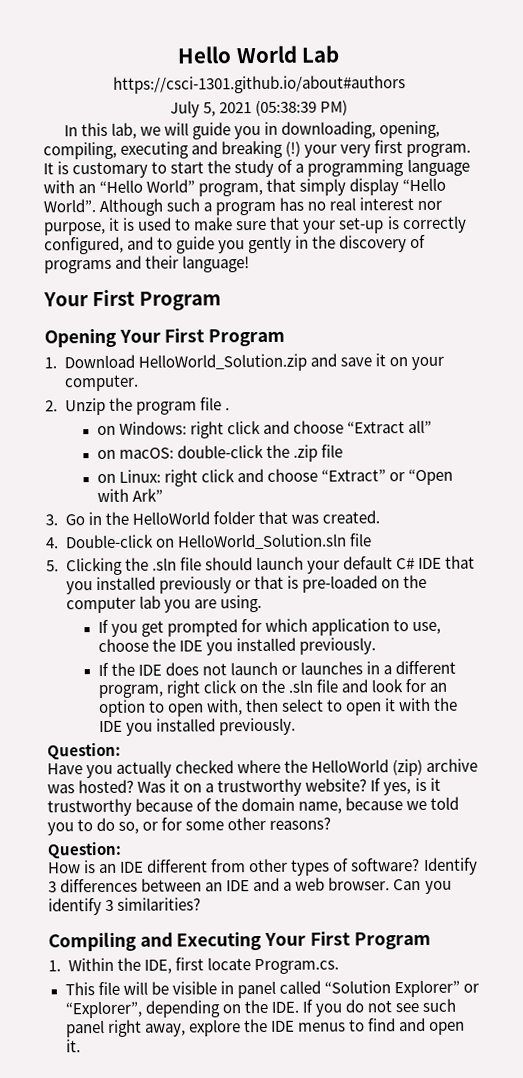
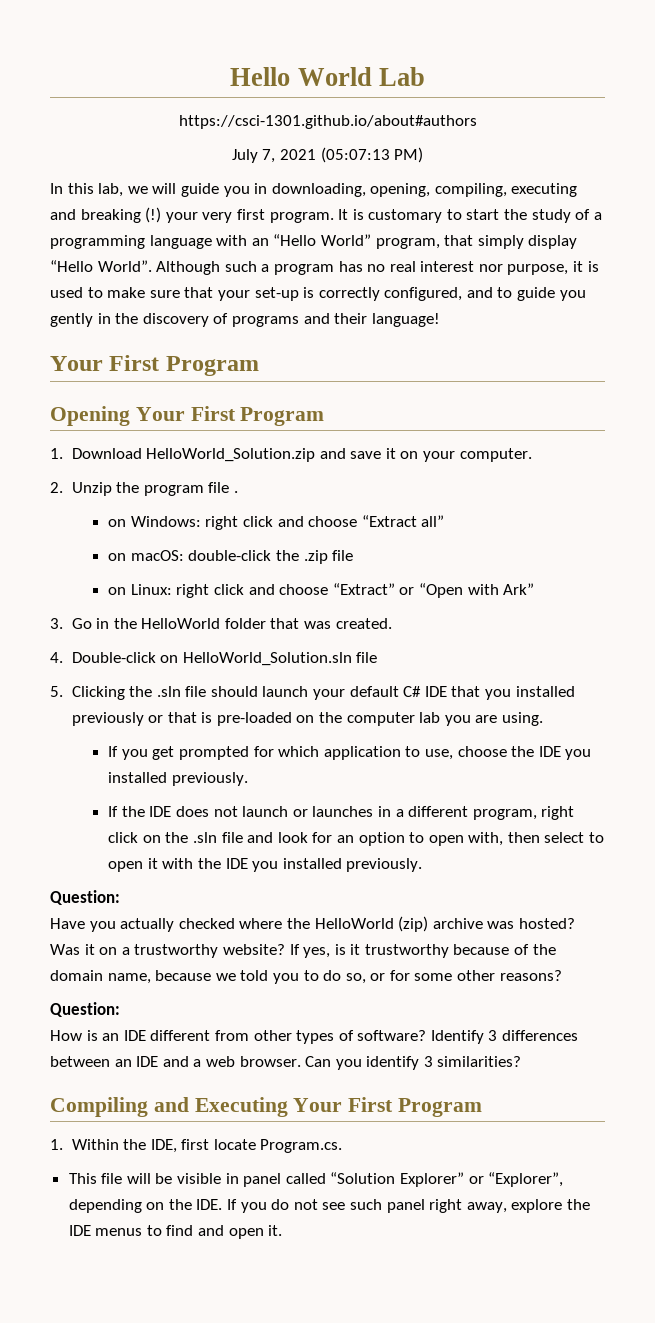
- July 5, 2021 (05:38:39 PM)
+ July 7, 2021 (05:07:13 PM)

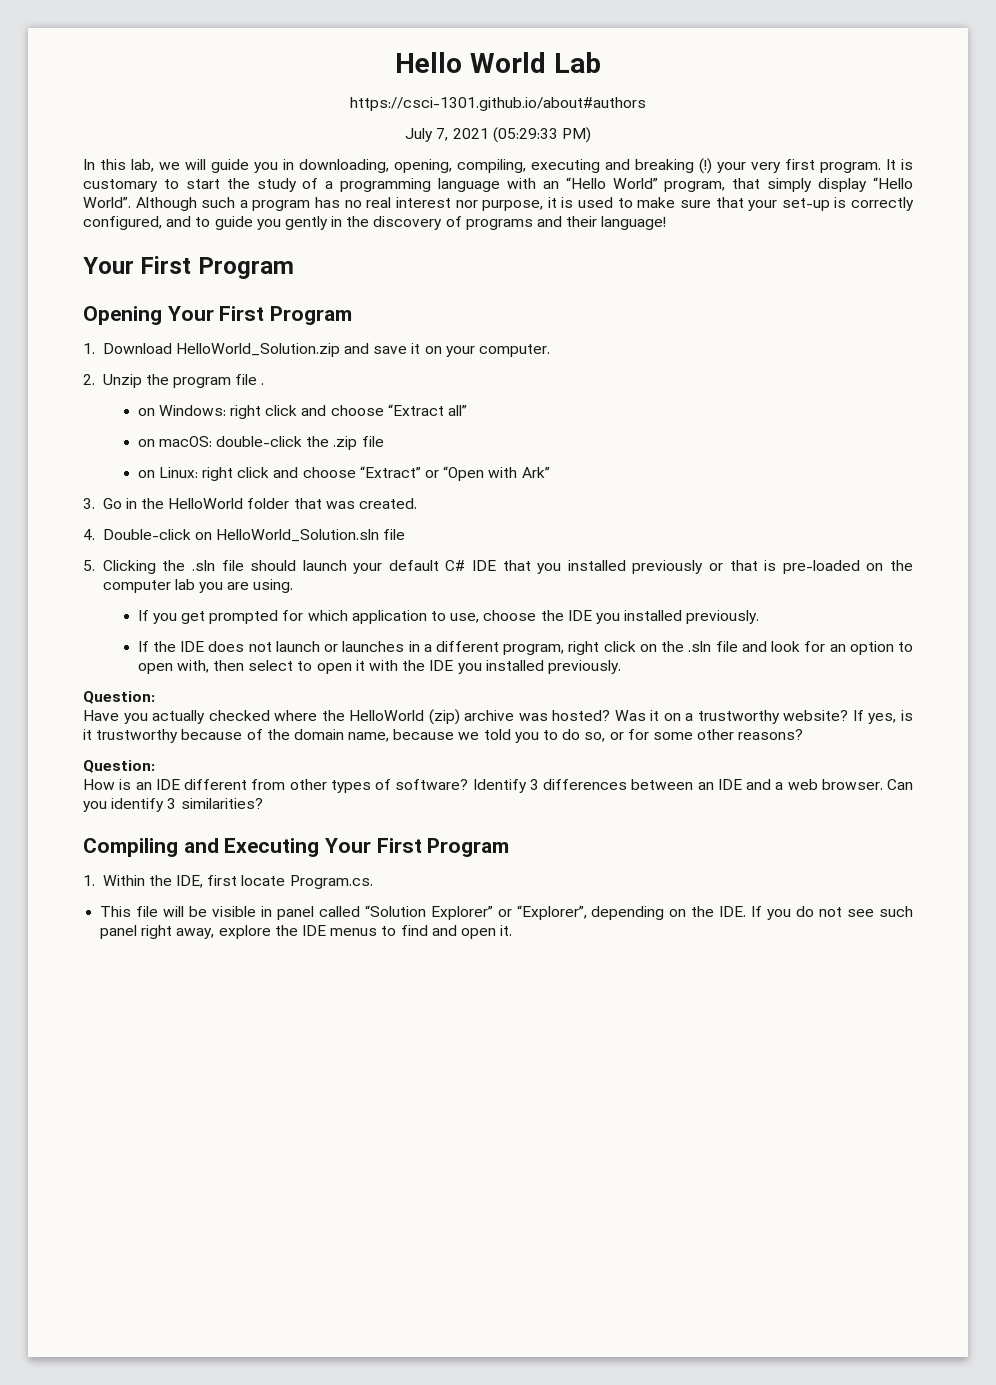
- July 7, 2021 (05:07:13 PM)
+ July 7, 2021 (05:29:33 PM)

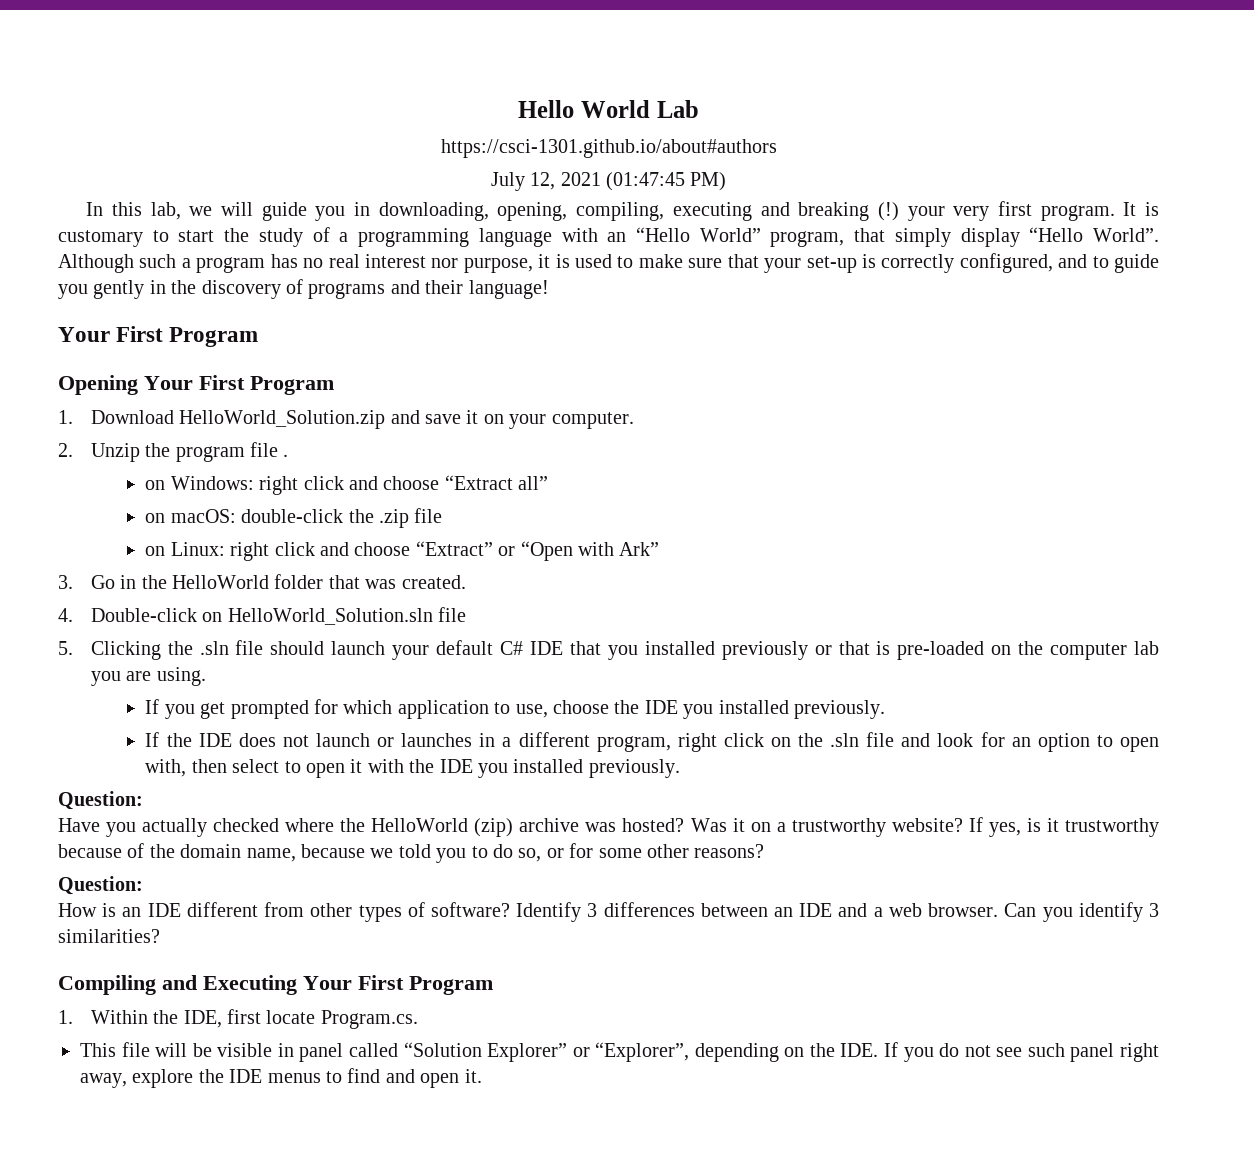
- July 7, 2021 (05:29:33 PM)
+ July 12, 2021 (01:47:45 PM)

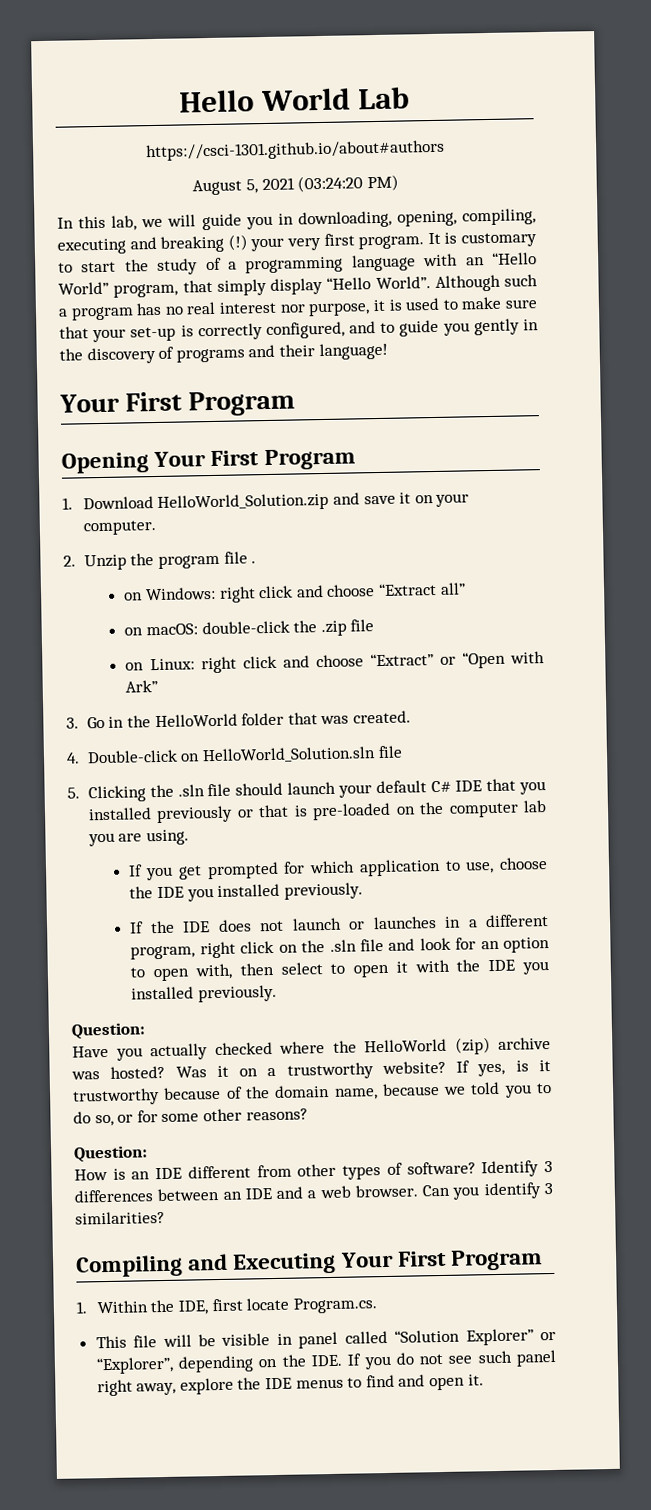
- July 12, 2021 (01:47:45 PM)
+ August 5, 2021 (03:24:20 PM)

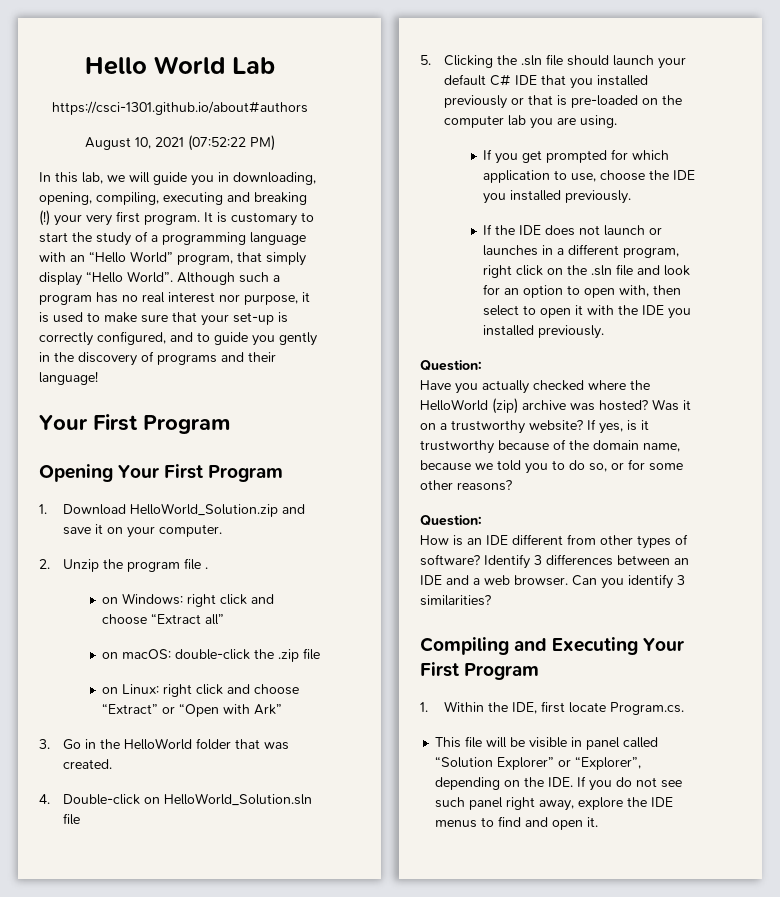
- August 5, 2021 (03:24:20 PM)
+ August 10, 2021 (07:52:22 PM)

